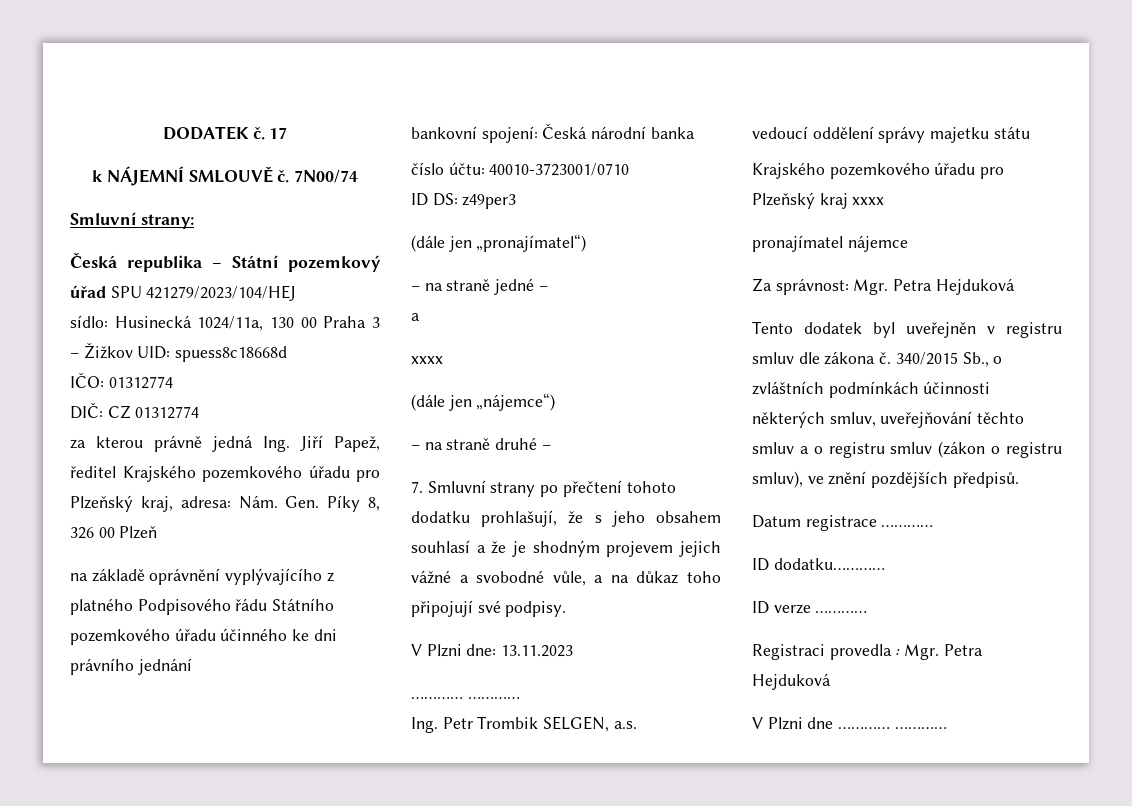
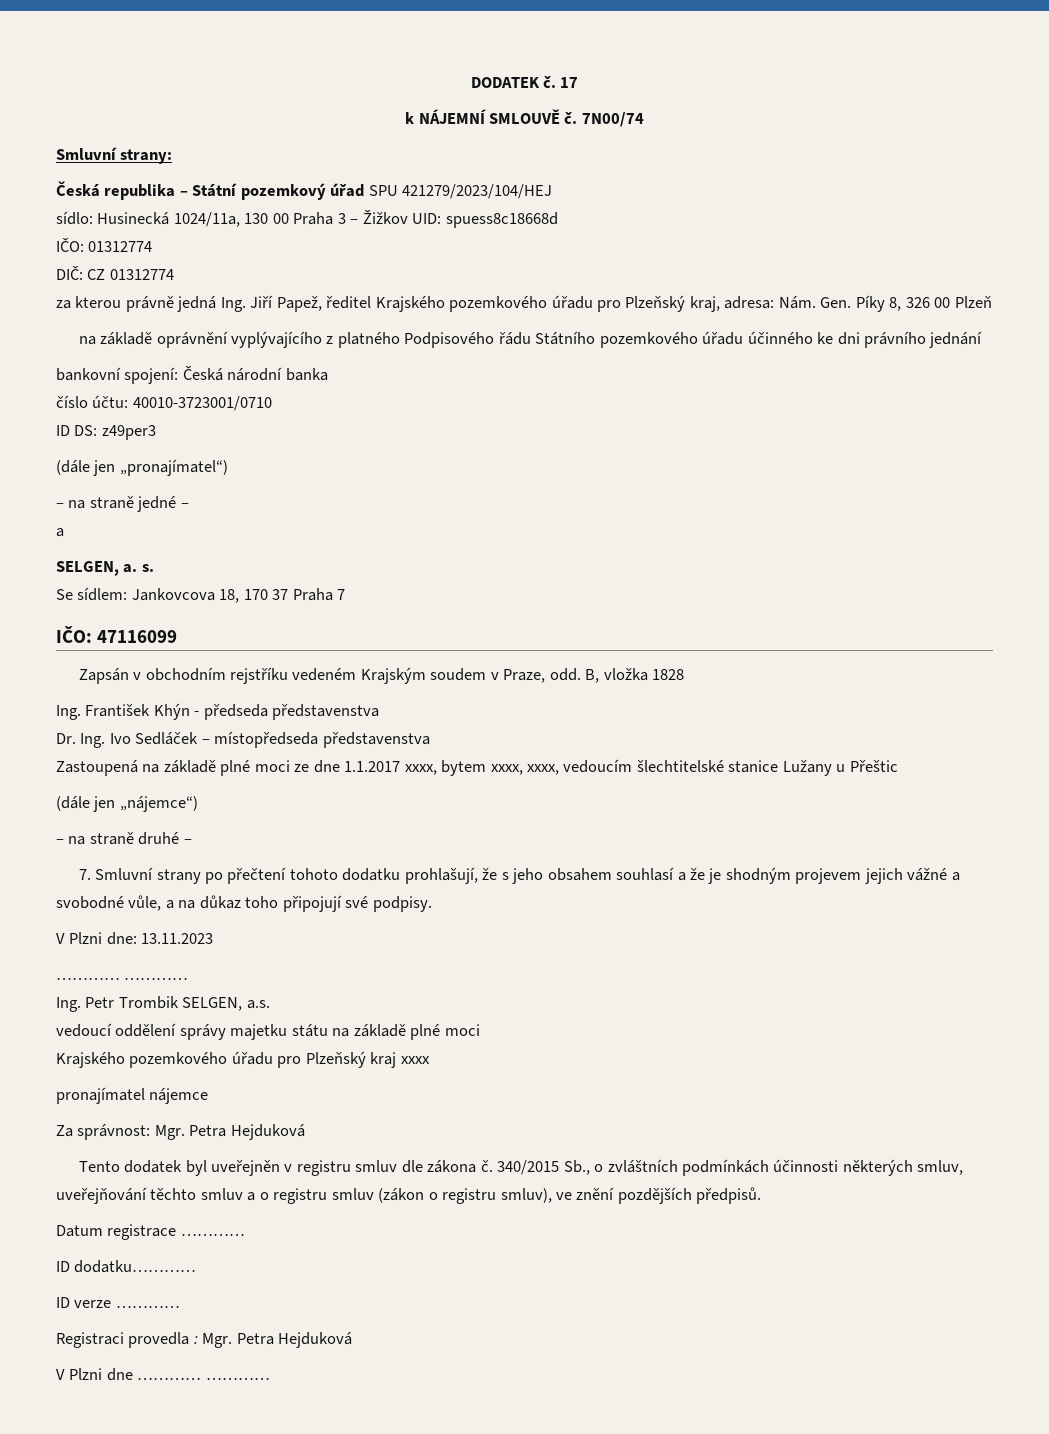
  – na straně jedné –
  a
- xxxx
+ SELGEN, a. s.
+ Se sídlem: Jankovcova 18, 170 37 Praha 7
+ IČO: 47116099
+ Zapsán v obchodním rejstříku vedeném Krajským soudem v Praze, odd. B, vložka 1828
+ Ing. František Khýn - předseda představenstva
+ Dr. Ing. Ivo Sedláček – místopředseda představenstva
+ Zastoupená na základě plné moci ze dne 1.1.2017 xxxx, bytem xxxx, xxxx, vedoucím šlechtitelské stanice Lužany u Přeštic
- vedoucí oddělení správy majetku státu
+ vedoucí oddělení správy majetku státu na základě plné moci

